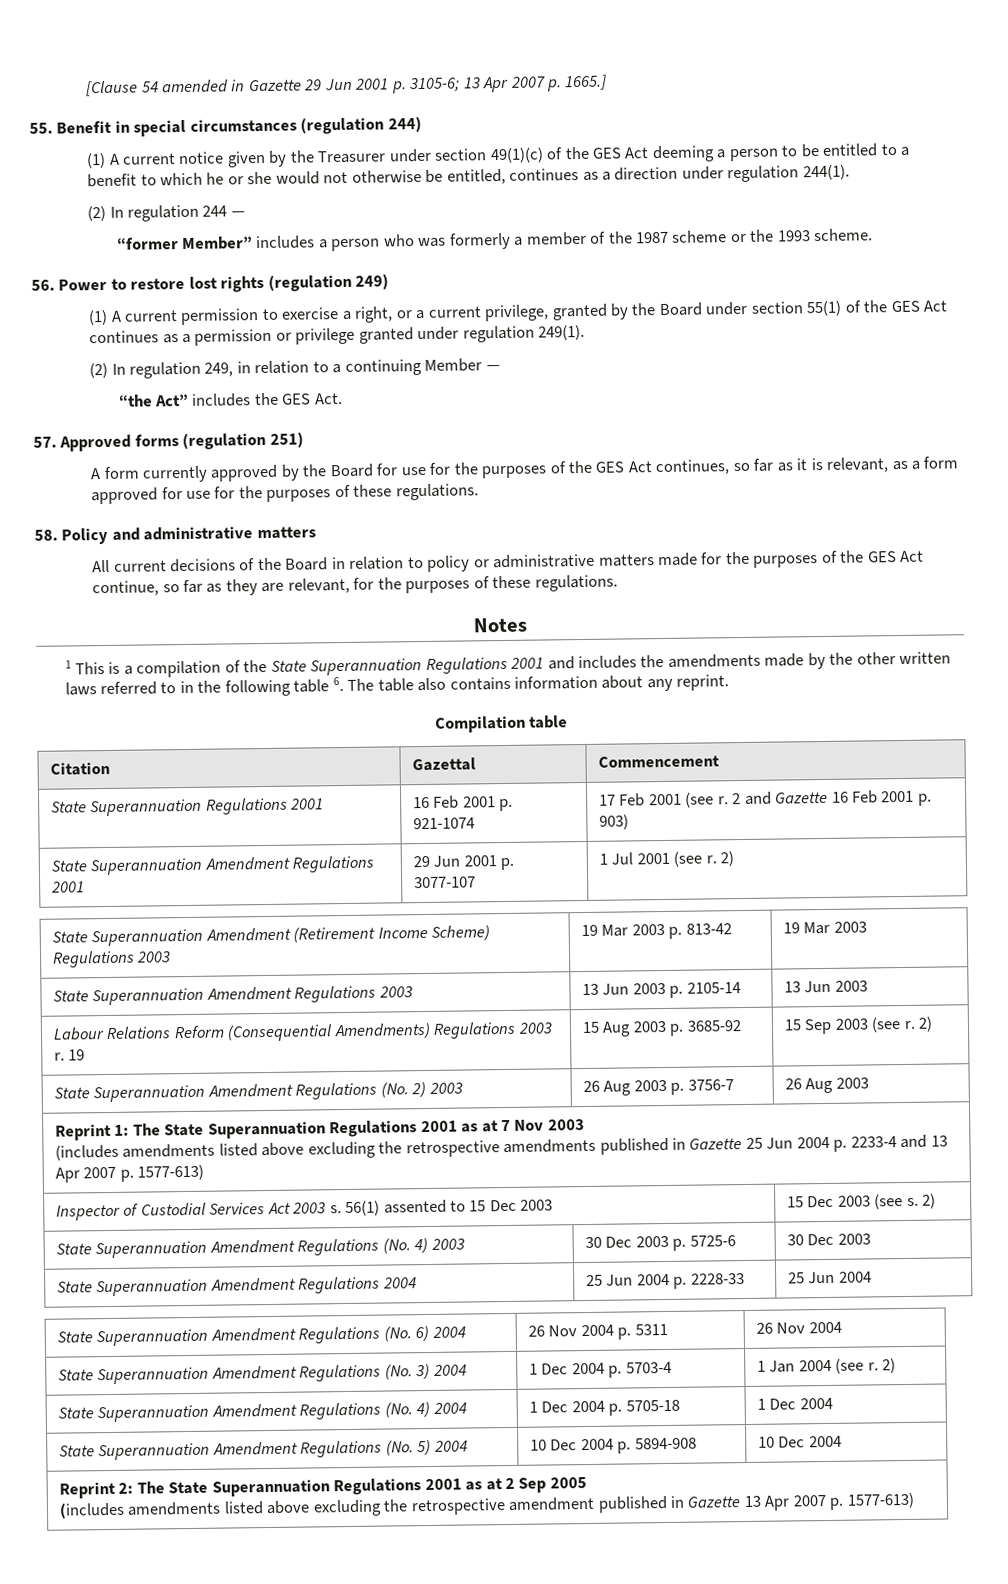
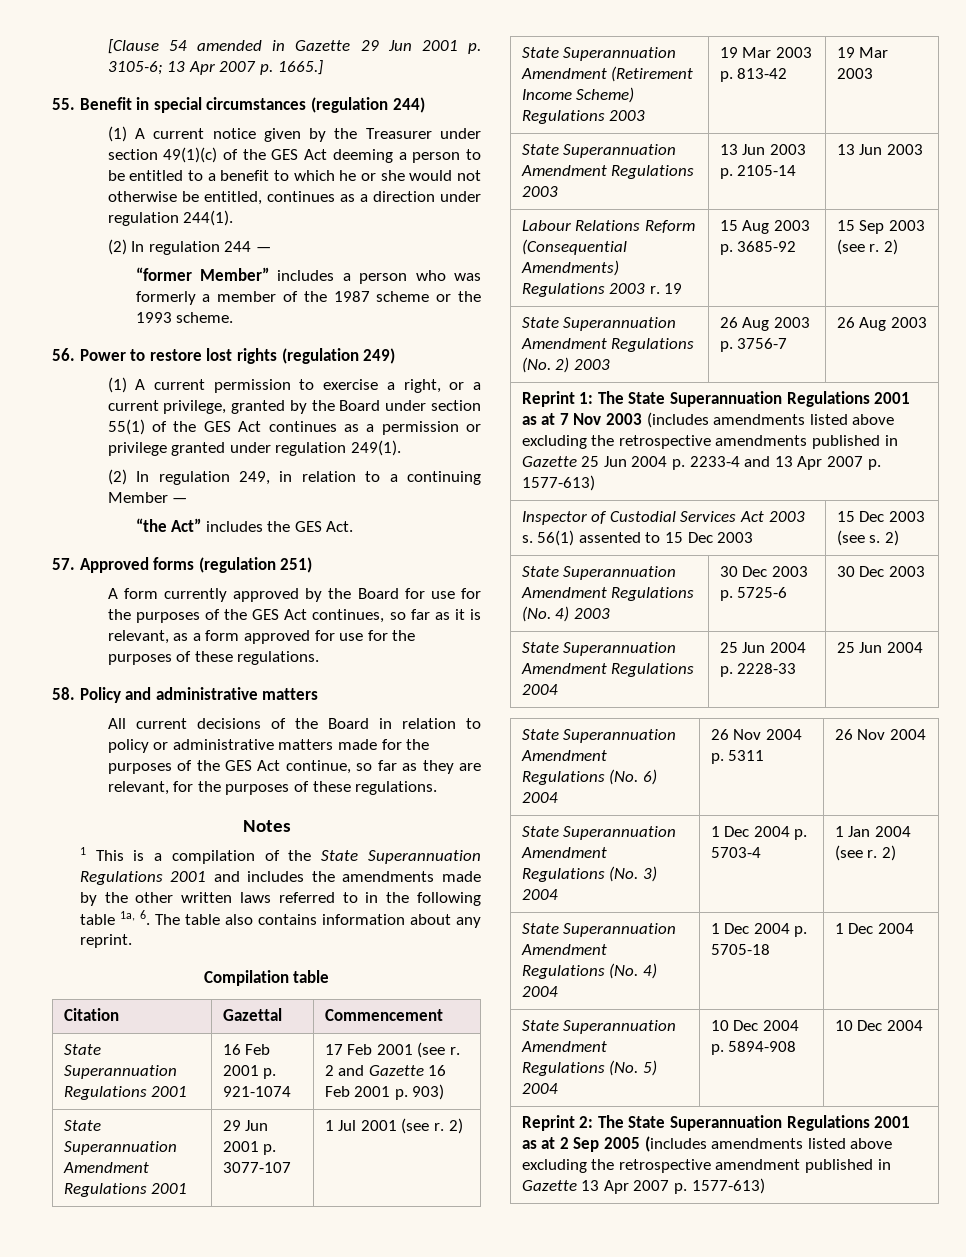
- 1 This is a compilation of the State Superannuation Regulations 2001 and includes the amendments made by the other written laws referred to in the following table 6. The table also contains information about any reprint.
+ 1 This is a compilation of the State Superannuation Regulations 2001 and includes the amendments made by the other written laws referred to in the following table 1a, 6. The table also contains information about any reprint.
- Reprint 1: The State Superannuation Regulations 2001 as at 7 Nov 2003
- (includes amendments listed above excluding the retrospective amendments published in Gazette 25 Jun 2004 p. 2233-4 and 13 Apr 2007 p. 1577-613)
+ Reprint 1: The State Superannuation Regulations 2001 as at 7 Nov 2003 (includes amendments listed above excluding the retrospective amendments published in Gazette 25 Jun 2004 p. 2233-4 and 13 Apr 2007 p. 1577-613)
- Reprint 2: The State Superannuation Regulations 2001 as at 2 Sep 2005
- (includes amendments listed above excluding the retrospective amendment published in Gazette 13 Apr 2007 p. 1577-613)
+ Reprint 2: The State Superannuation Regulations 2001 as at 2 Sep 2005 (includes amendments listed above excluding the retrospective amendment published in Gazette 13 Apr 2007 p. 1577-613)

